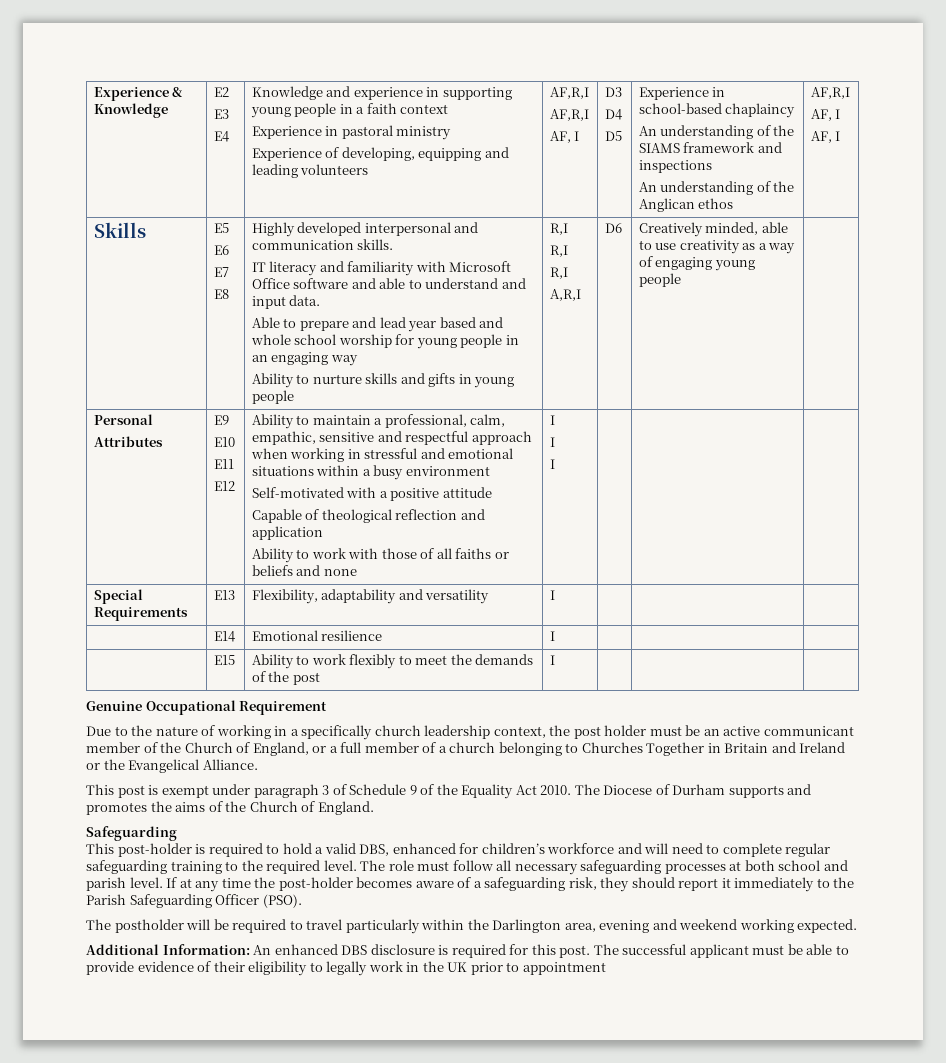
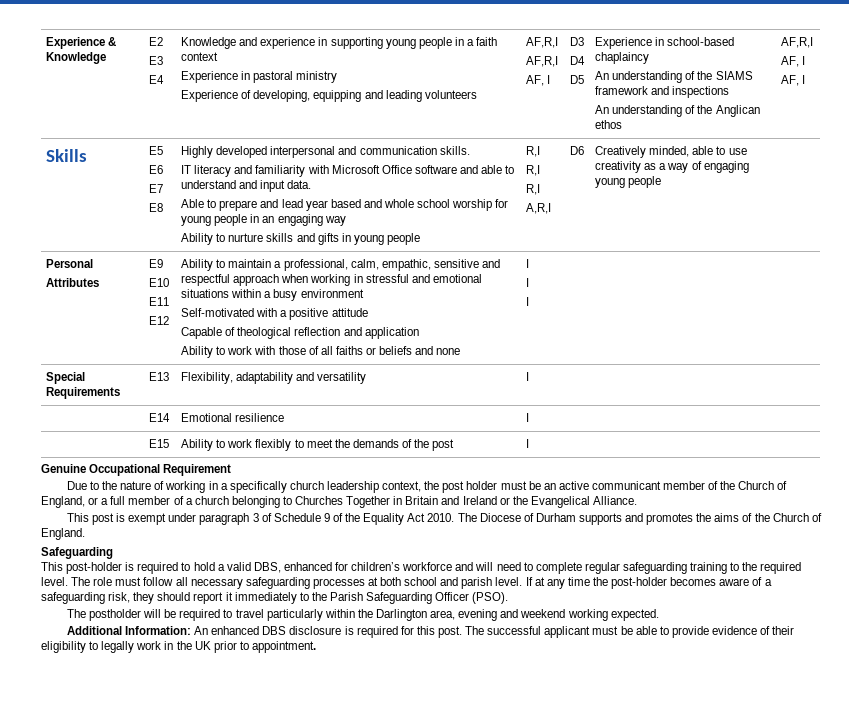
- The successful applicant must be able to provide evidence of their eligibility to legally work in the UK prior to appointment
+ The successful applicant must be able to provide evidence of their eligibility to legally work in the UK prior to appointment.

